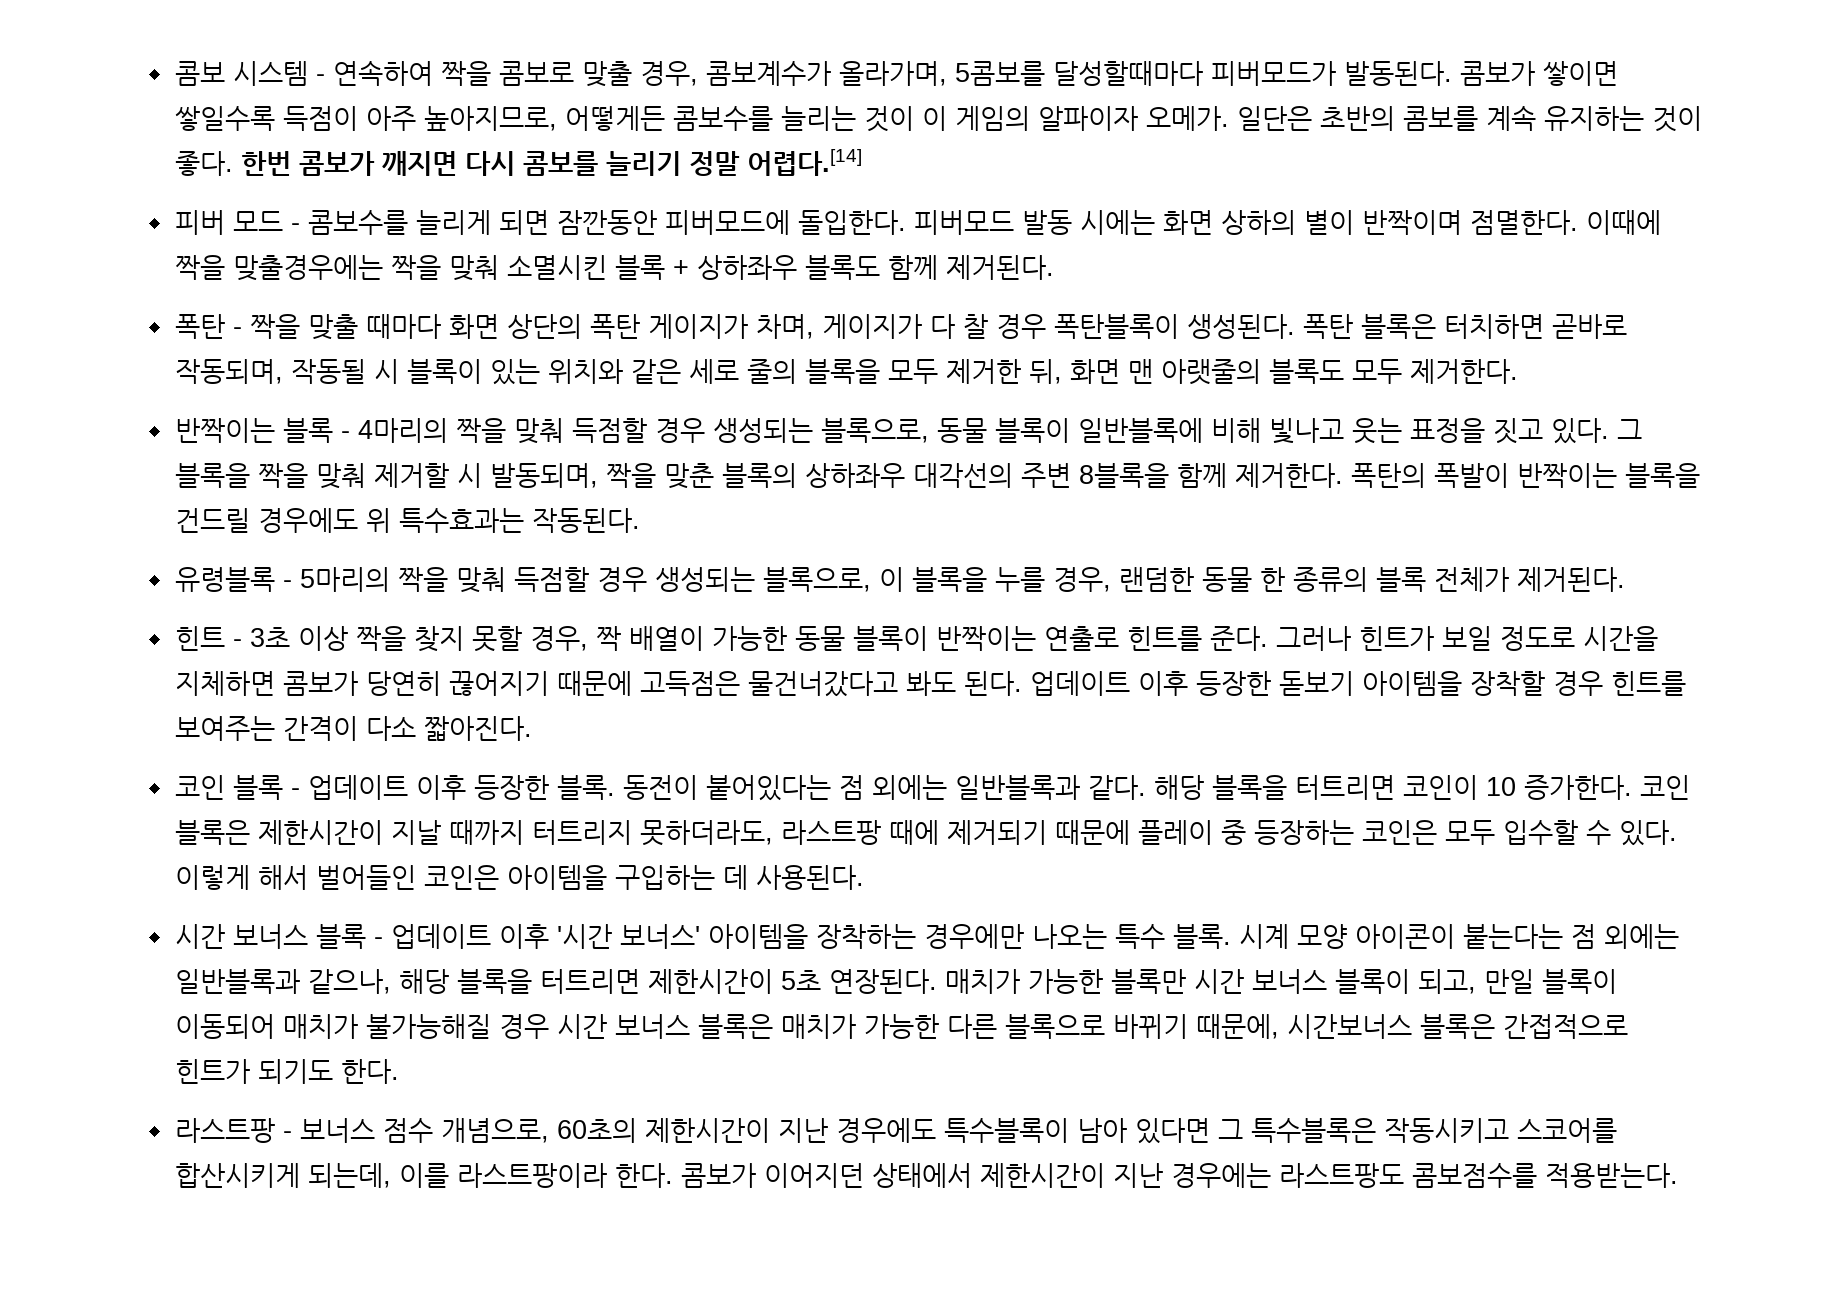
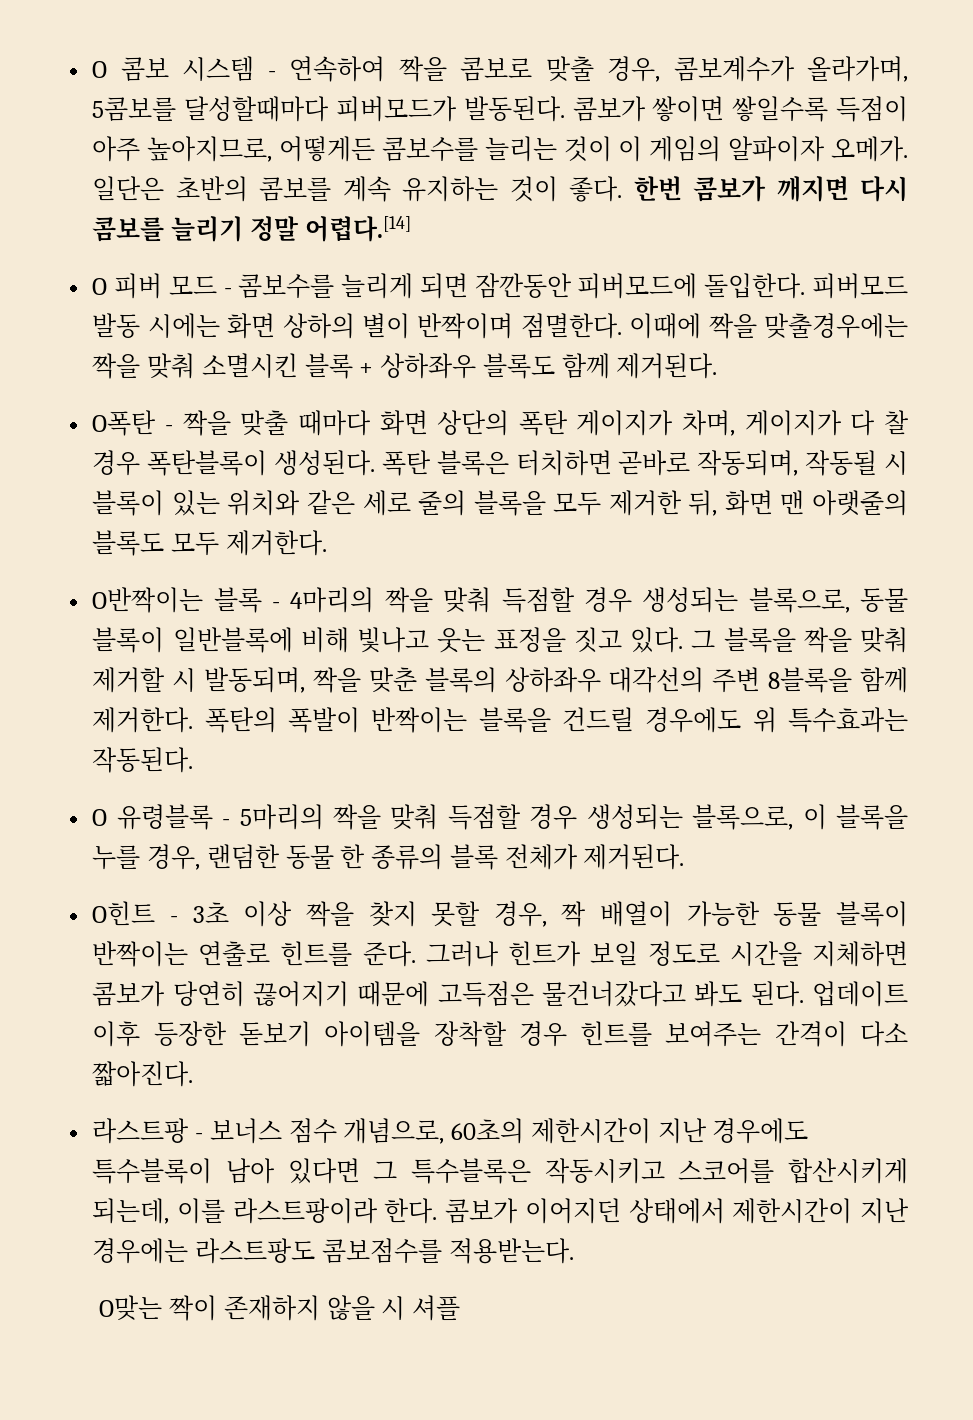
- 콤보 시스템 - 연속하여 짝을 콤보로 맞출 경우, 콤보계수가 올라가며, 5콤보를 달성할때마다 피버모드가 발동된다.
+ O 콤보 시스템 - 연속하여 짝을 콤보로 맞출 경우, 콤보계수가 올라가며, 5콤보를 달성할때마다 피버모드가 발동된다.
- 피버 모드 - 콤보수를 늘리게 되면 잠깐동안 피버모드에 돌입한다.
+ O 피버 모드 - 콤보수를 늘리게 되면 잠깐동안 피버모드에 돌입한다.
- 폭탄 - 짝을 맞출 때마다 화면 상단의 폭탄 게이지가 차며, 게이지가 다 찰 경우 폭탄블록이 생성된다.
+ O폭탄 - 짝을 맞출 때마다 화면 상단의 폭탄 게이지가 차며, 게이지가 다 찰 경우 폭탄블록이 생성된다.
- 반짝이는 블록 - 4마리의 짝을 맞춰 득점할 경우 생성되는 블록으로, 동물 블록이 일반블록에 비해 빛나고 웃는 표정을 짓고 있다.
+ O반짝이는 블록 - 4마리의 짝을 맞춰 득점할 경우 생성되는 블록으로, 동물 블록이 일반블록에 비해 빛나고 웃는 표정을 짓고 있다.
- 유령블록 - 5마리의 짝을 맞춰 득점할 경우 생성되는 블록으로, 이 블록을 누를 경우, 랜덤한 동물 한 종류의 블록 전체가 제거된다.
+ O 유령블록 - 5마리의 짝을 맞춰 득점할 경우 생성되는 블록으로, 이 블록을 누를 경우, 랜덤한 동물 한 종류의 블록 전체가 제거된다.
- 힌트 - 3초 이상 짝을 찾지 못할 경우, 짝 배열이 가능한 동물 블록이 반짝이는 연출로 힌트를 준다.
+ O힌트 - 3초 이상 짝을 찾지 못할 경우, 짝 배열이 가능한 동물 블록이 반짝이는 연출로 힌트를 준다.
- 코인 블록 - 업데이트 이후 등장한 블록. 동전이 붙어있다는 점 외에는 일반블록과 같다. 해당 블록을 터트리면 코인이 10 증가한다. 코인 블록은 제한시간이 지날 때까지 터트리지 못하더라도, 라스트팡 때에 제거되기 때문에 플레이 중 등장하는 코인은 모두 입수할 수 있다. 이렇게 해서 벌어들인 코인은 아이템을 구입하는 데 사용된다.
- 시간 보너스 블록 - 업데이트 이후 '시간 보너스' 아이템을 장착하는 경우에만 나오는 특수 블록. 시계 모양 아이콘이 붙는다는 점 외에는 일반블록과 같으나, 해당 블록을 터트리면 제한시간이 5초 연장된다. 매치가 가능한 블록만 시간 보너스 블록이 되고, 만일 블록이 이동되어 매치가 불가능해질 경우 시간 보너스 블록은 매치가 가능한 다른 블록으로 바뀌기 때문에, 시간보너스 블록은 간접적으로 힌트가 되기도 한다.
+ O맞는 짝이 존재하지 않을 시 셔플

